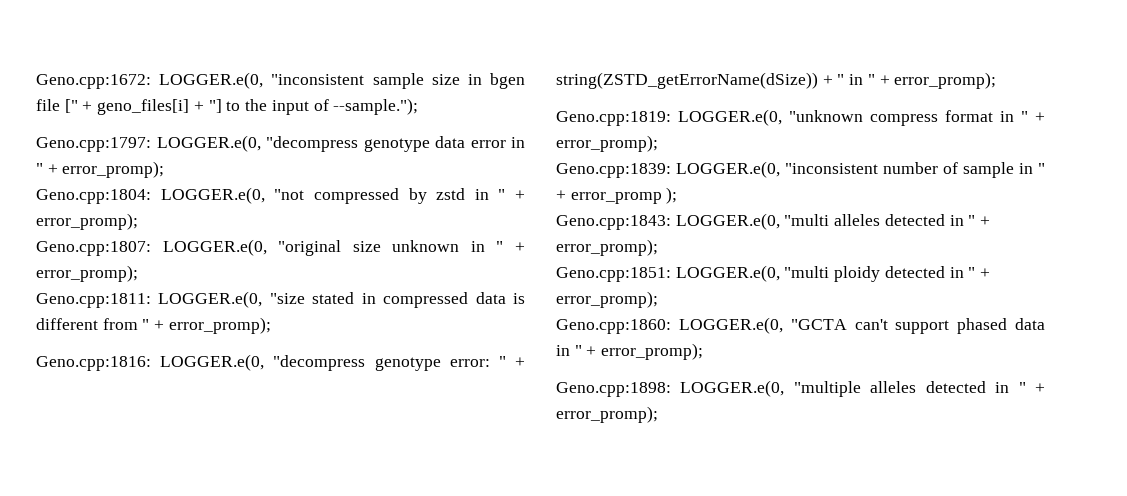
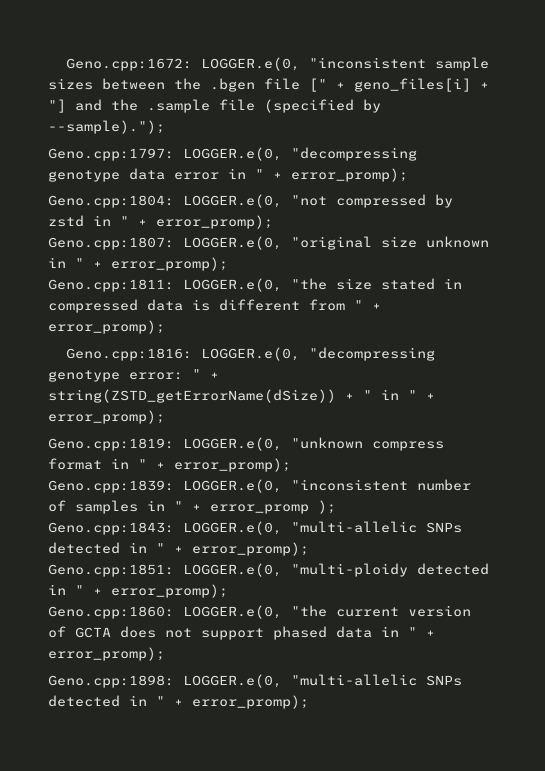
- Geno.cpp:1672: LOGGER.e(0, "inconsistent sample size in bgen file [" + geno_files[i] + "] to the input of --sample.");
+ Geno.cpp:1672: LOGGER.e(0, "inconsistent sample sizes between the .bgen file [" + geno_files[i] + "] and the .sample file (specified by --sample).");
- Geno.cpp:1797: LOGGER.e(0, "decompress genotype data error in " + error_promp);
+ Geno.cpp:1797: LOGGER.e(0, "decompressing genotype data error in " + error_promp);
- Geno.cpp:1811: LOGGER.e(0, "size stated in compressed data is different from " + error_promp);
+ Geno.cpp:1811: LOGGER.e(0, "the size stated in compressed data is different from " + error_promp);
- Geno.cpp:1816: LOGGER.e(0, "decompress genotype error: " + string(ZSTD_getErrorName(dSize)) + " in " + error_promp);
+ Geno.cpp:1816: LOGGER.e(0, "decompressing genotype error: " + string(ZSTD_getErrorName(dSize)) + " in " + error_promp);
- Geno.cpp:1839: LOGGER.e(0, "inconsistent number of sample in " + error_promp );
+ Geno.cpp:1839: LOGGER.e(0, "inconsistent number of samples in " + error_promp );
- Geno.cpp:1843: LOGGER.e(0, "multi alleles detected in " + error_promp);
+ Geno.cpp:1843: LOGGER.e(0, "multi-allelic SNPs detected in " + error_promp);
- Geno.cpp:1851: LOGGER.e(0, "multi ploidy detected in " + error_promp);
+ Geno.cpp:1851: LOGGER.e(0, "multi-ploidy detected in " + error_promp);
- Geno.cpp:1860: LOGGER.e(0, "GCTA can't support phased data in " + error_promp);
+ Geno.cpp:1860: LOGGER.e(0, "the current version of GCTA does not support phased data in " + error_promp);
- Geno.cpp:1898: LOGGER.e(0, "multiple alleles detected in " + error_promp);
+ Geno.cpp:1898: LOGGER.e(0, "multi-allelic SNPs detected in " + error_promp);

